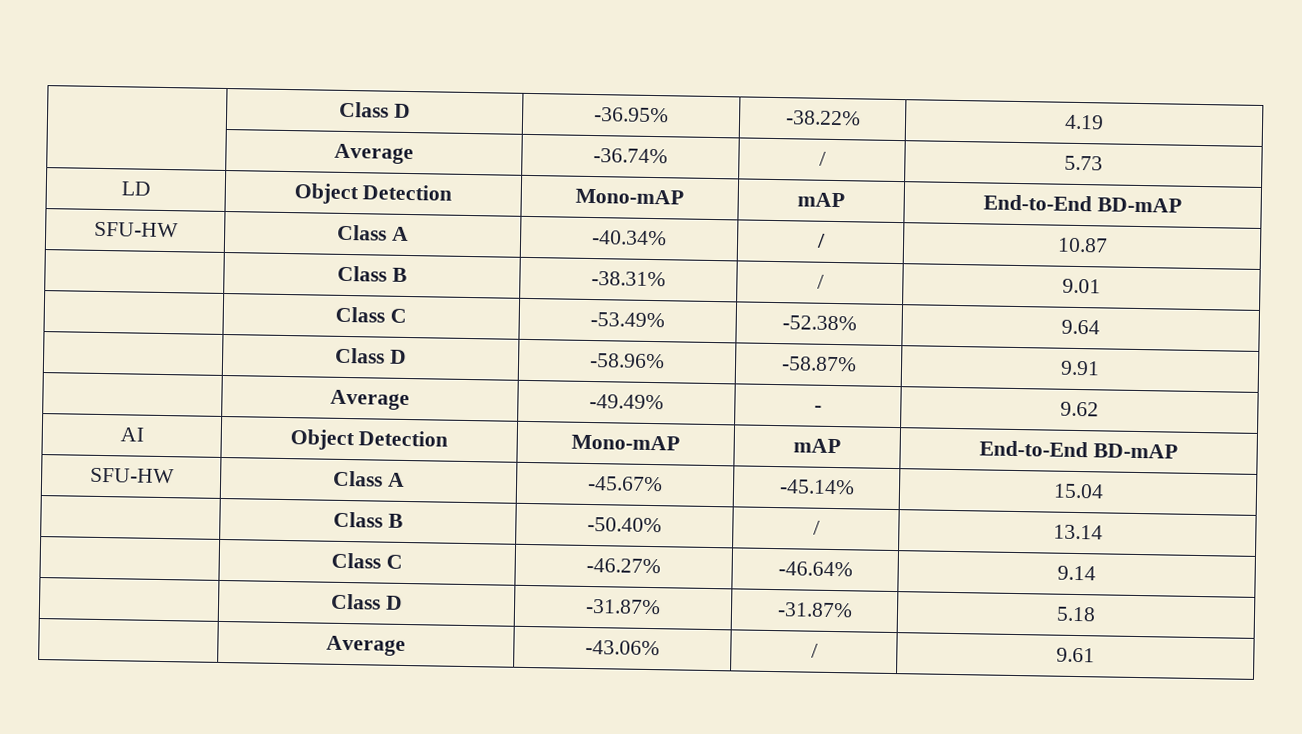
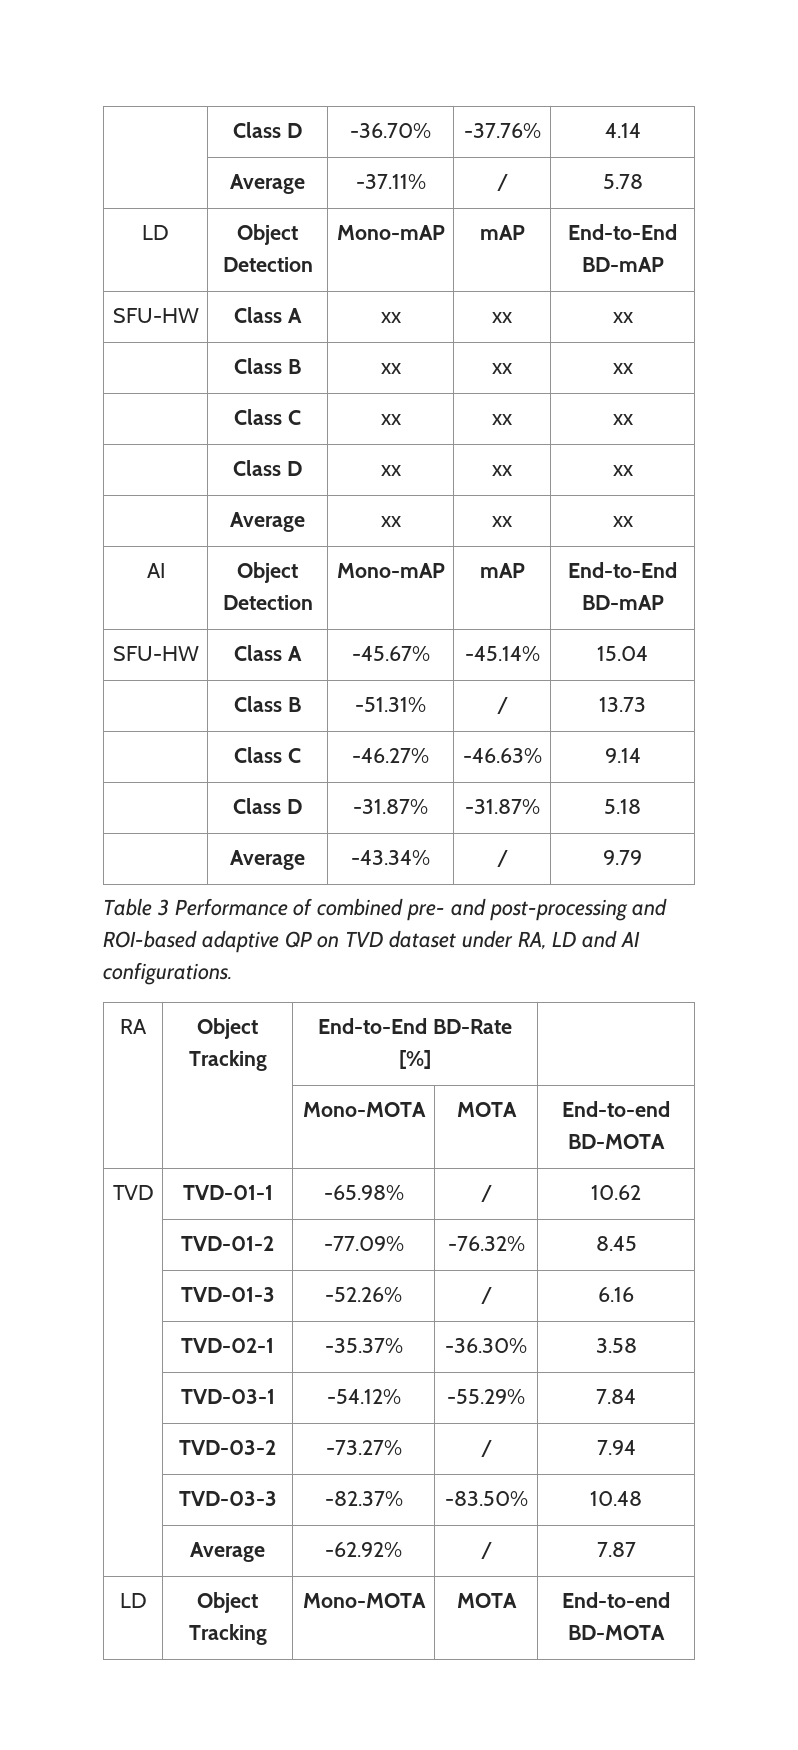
- | Class D | -36.95% | -38.22% | 4.19
- | Average | -36.74% | / | 5.73
+ | Class D | -36.70% | -37.76% | 4.14
+ | Average | -37.11% | / | 5.78
- SFU-HW | Class A | -40.34% | / | 10.87
- | Class B | -38.31% | / | 9.01
- | Class C | -53.49% | -52.38% | 9.64
- | Class D | -58.96% | -58.87% | 9.91
- | Average | -49.49% | - | 9.62
+ SFU-HW | Class A | xx | xx | xx
+ | Class B | xx | xx | xx
+ | Class C | xx | xx | xx
+ | Class D | xx | xx | xx
+ | Average | xx | xx | xx
- | Class B | -50.40% | / | 13.14
+ | Class B | -51.31% | / | 13.73
- | Class C | -46.27% | -46.64% | 9.14
+ | Class C | -46.27% | -46.63% | 9.14
- | Average | -43.06% | / | 9.61
+ | Average | -43.34% | / | 9.79
+ Table 3 Performance of combined pre- and post-processing and ROI-based adaptive QP on TVD dataset under RA, LD and AI configurations.
+ RA | Object Tracking | End-to-End BD-Rate [%] |
+ | | Mono-MOTA | MOTA | End-to-end BD-MOTA
+ TVD | TVD-01-1 | -65.98% | / | 10.62
+ | TVD-01-2 | -77.09% | -76.32% | 8.45
+ | TVD-01-3 | -52.26% | / | 6.16
+ | TVD-02-1 | -35.37% | -36.30% | 3.58
+ | TVD-03-1 | -54.12% | -55.29% | 7.84
+ | TVD-03-2 | -73.27% | / | 7.94
+ | TVD-03-3 | -82.37% | -83.50% | 10.48
+ | Average | -62.92% | / | 7.87
+ LD | Object Tracking | Mono-MOTA | MOTA | End-to-end BD-MOTA

